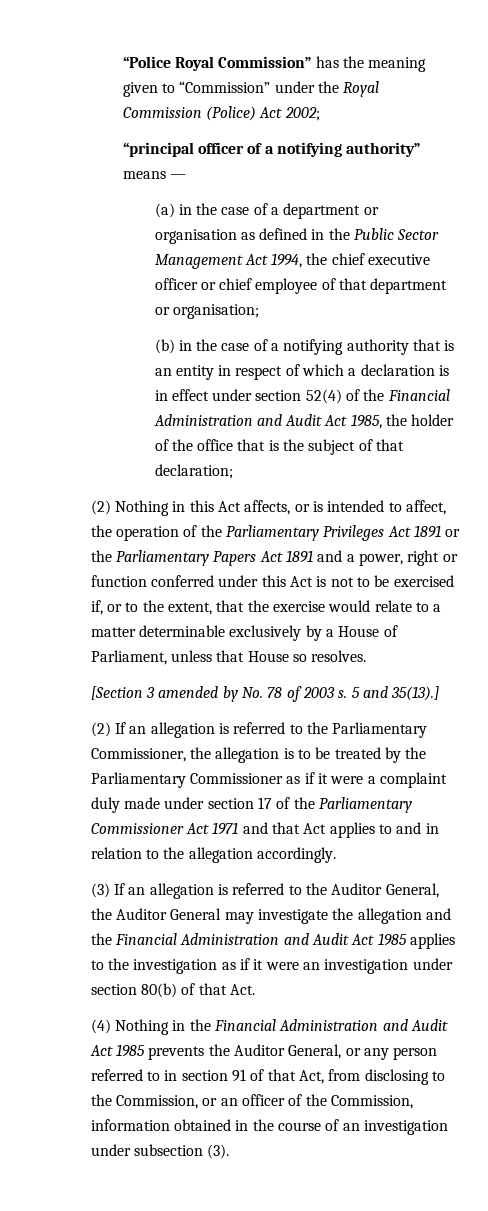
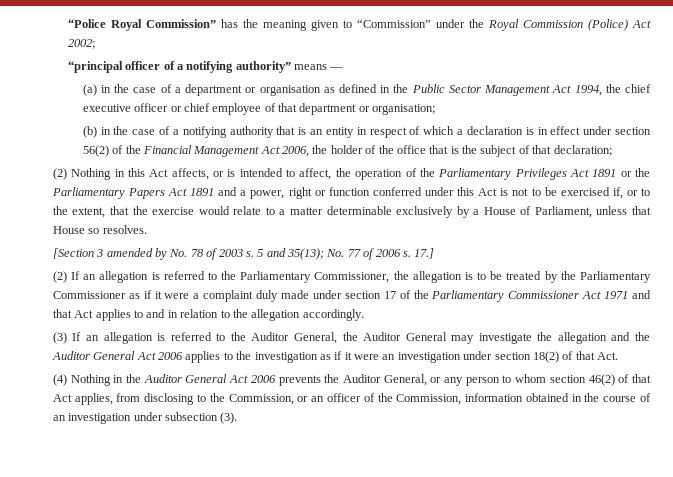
- (b) in the case of a notifying authority that is an entity in respect of which a declaration is in effect under section 52(4) of the Financial Administration and Audit Act 1985, the holder of the office that is the subject of that declaration;
+ (b) in the case of a notifying authority that is an entity in respect of which a declaration is in effect under section 56(2) of the Financial Management Act 2006, the holder of the office that is the subject of that declaration;
- 5 and 35(13).]
+ 5 and 35(13); No. 77 of 2006 s. 17.]
- (3) If an allegation is referred to the Auditor General, the Auditor General may investigate the allegation and the Financial Administration and Audit Act 1985 applies to the investigation as if it were an investigation under section 80(b) of that Act.
+ (3) If an allegation is referred to the Auditor General, the Auditor General may investigate the allegation and the Auditor General Act 2006 applies to the investigation as if it were an investigation under section 18(2) of that Act.
- (4) Nothing in the Financial Administration and Audit Act 1985 prevents the Auditor General, or any person referred to in section 91 of that Act, from disclosing to the Commission, or an officer of the Commission, information obtained in the course of an investigation under subsection (3).
+ (4) Nothing in the Auditor General Act 2006 prevents the Auditor General, or any person to whom section 46(2) of that Act applies, from disclosing to the Commission, or an officer of the Commission, information obtained in the course of an investigation under subsection (3).

